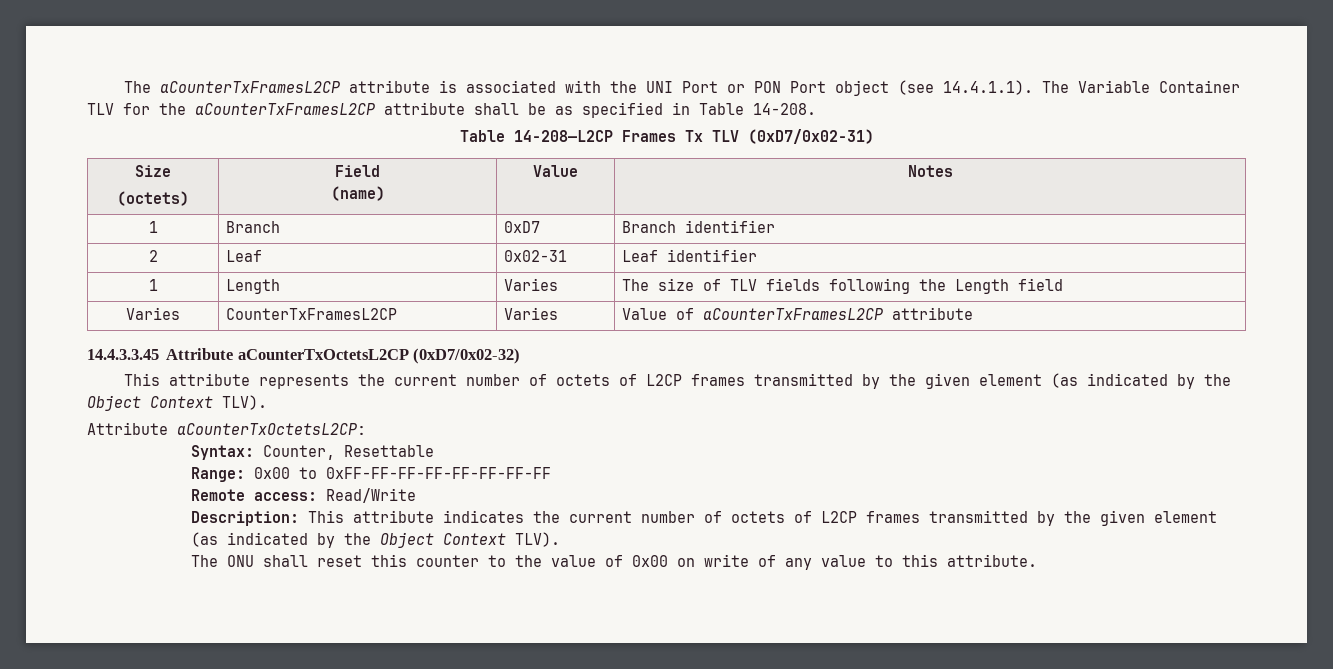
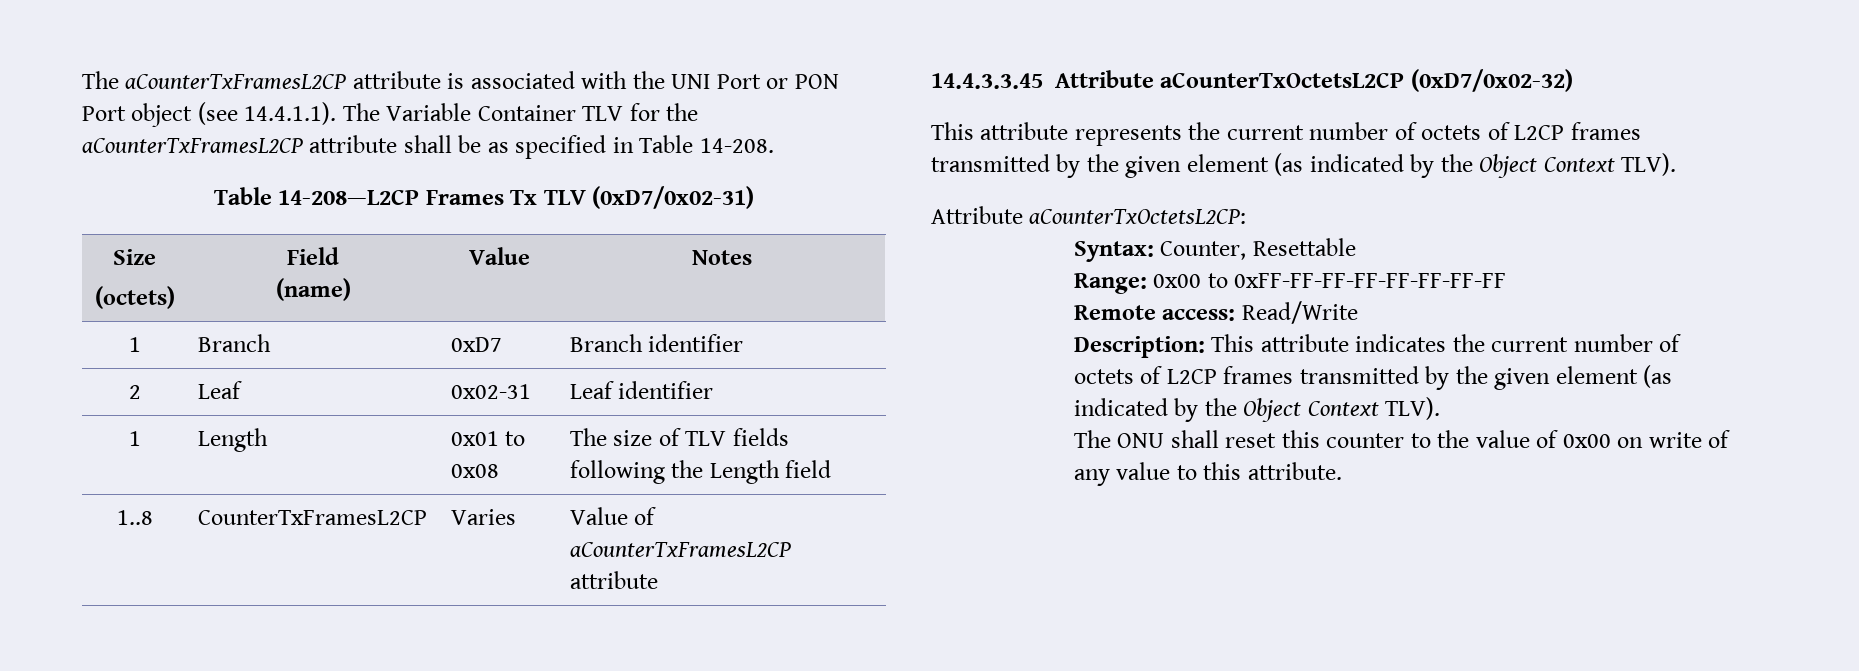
- 1 | Length | Varies | The size of TLV fields following the Length field
+ 1 | Length | 0x01 to 0x08 | The size of TLV fields following the Length field
- Varies | CounterTxFramesL2CP | Varies | Value of aCounterTxFramesL2CP attribute
+ 1..8 | CounterTxFramesL2CP | Varies | Value of aCounterTxFramesL2CP attribute

